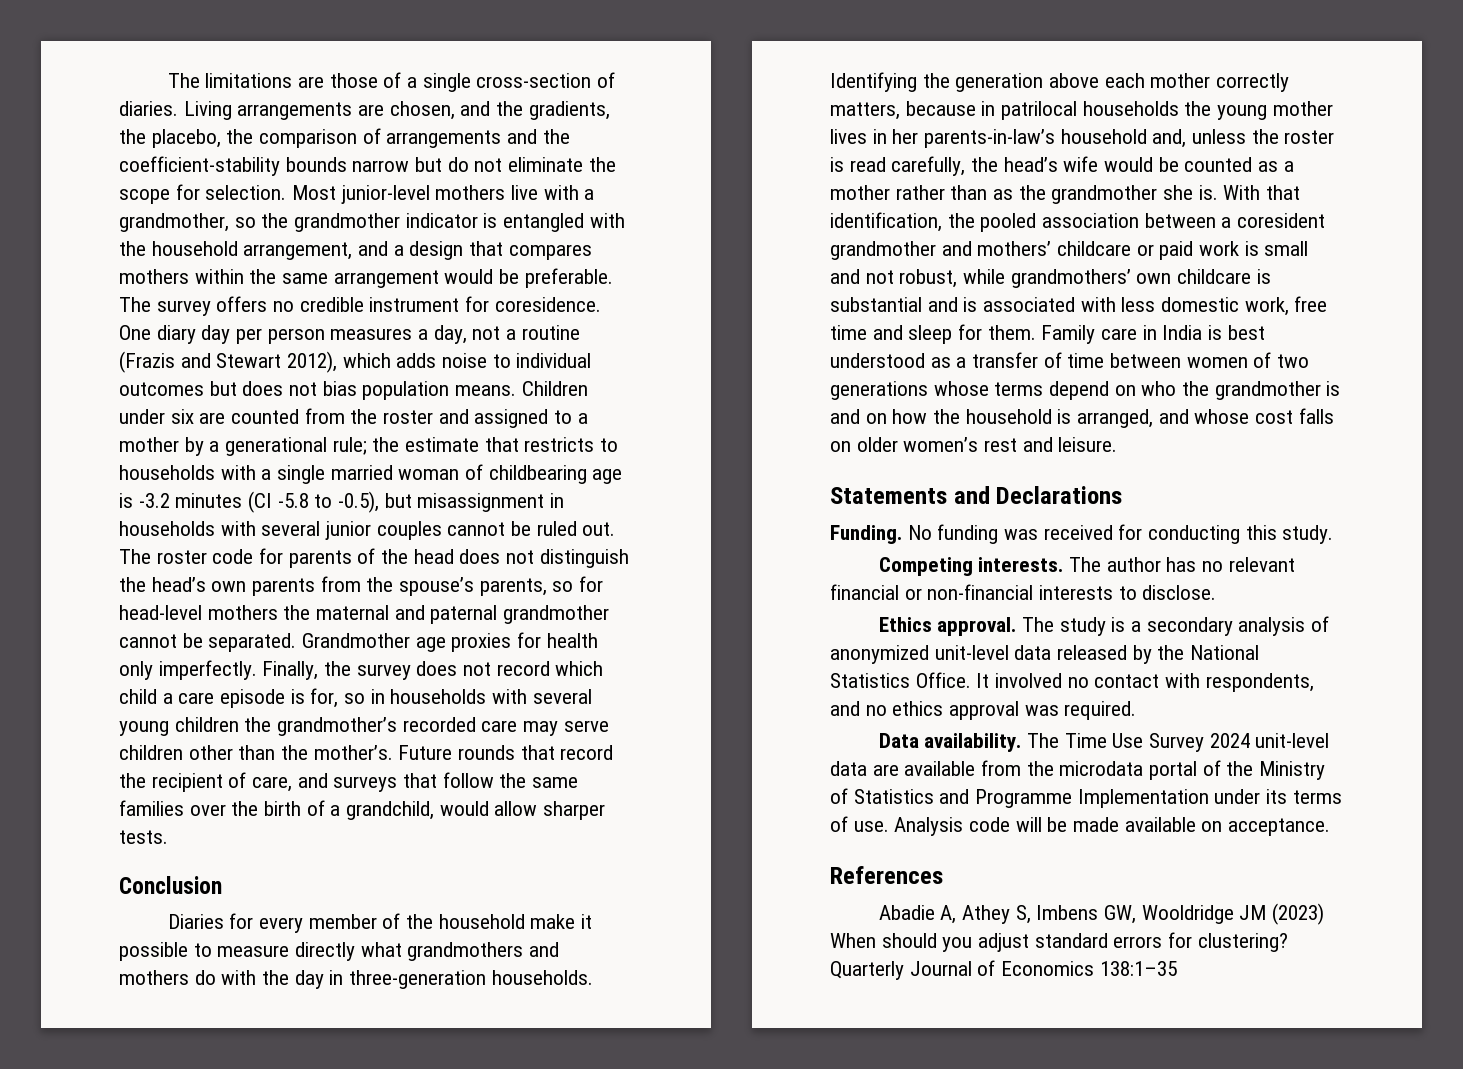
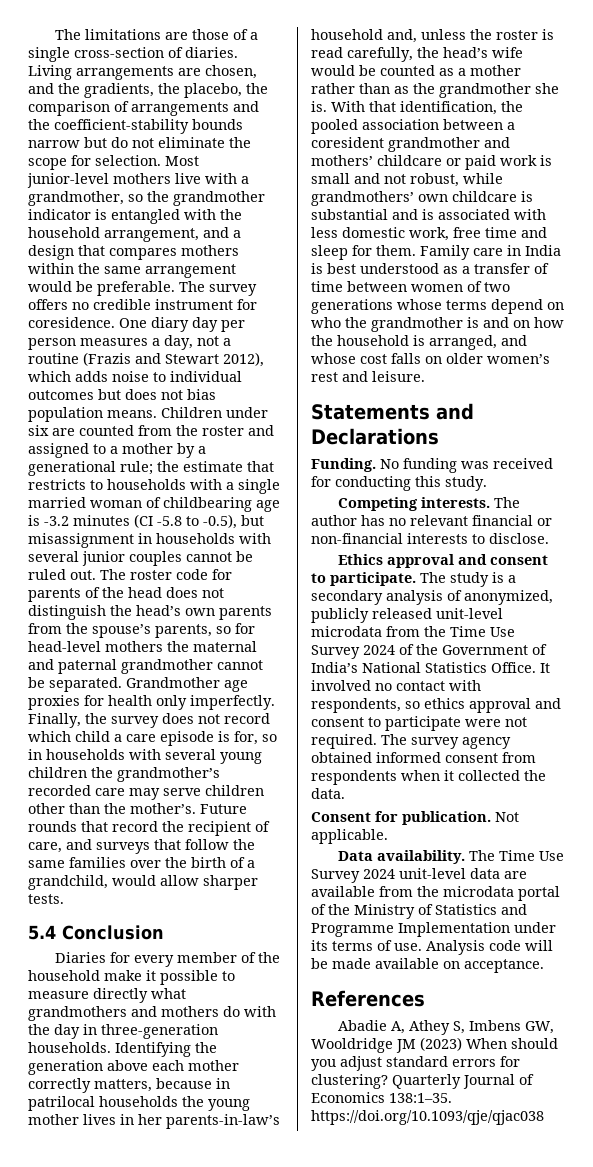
- Conclusion
+ 5.4 Conclusion
- Ethics approval.
+ Ethics approval and consent to participate.
- The study is a secondary analysis of anonymized unit-level data released by the National Statistics Office.
+ The study is a secondary analysis of anonymized, publicly released unit-level microdata from the Time Use Survey 2024 of the Government of India’s National Statistics Office.
- It involved no contact with respondents, and no ethics approval was required.
+ It involved no contact with respondents, so ethics approval and consent to participate were not required. The survey agency obtained informed consent from respondents when it collected the data.
+ Consent for publication. Not applicable.
- Quarterly Journal of Economics 138:1–35
+ Quarterly Journal of Economics 138:1–35. https://doi.org/10.1093/qje/qjac038

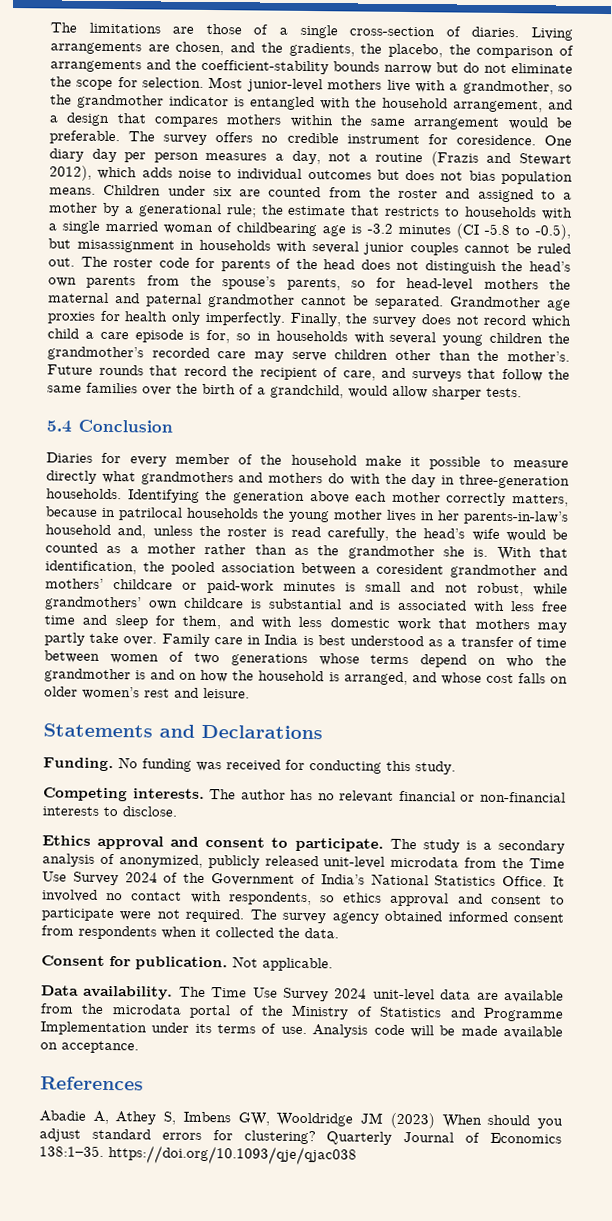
- With that identification, the pooled association between a coresident grandmother and mothers’ childcare or paid work is small and not robust, while grandmothers’ own childcare is substantial and is associated with less domestic work, free time and sleep for them.
+ With that identification, the pooled association between a coresident grandmother and mothers’ childcare or paid-work minutes is small and not robust, while grandmothers’ own childcare is substantial and is associated with less free time and sleep for them, and with less domestic work that mothers may partly take over.

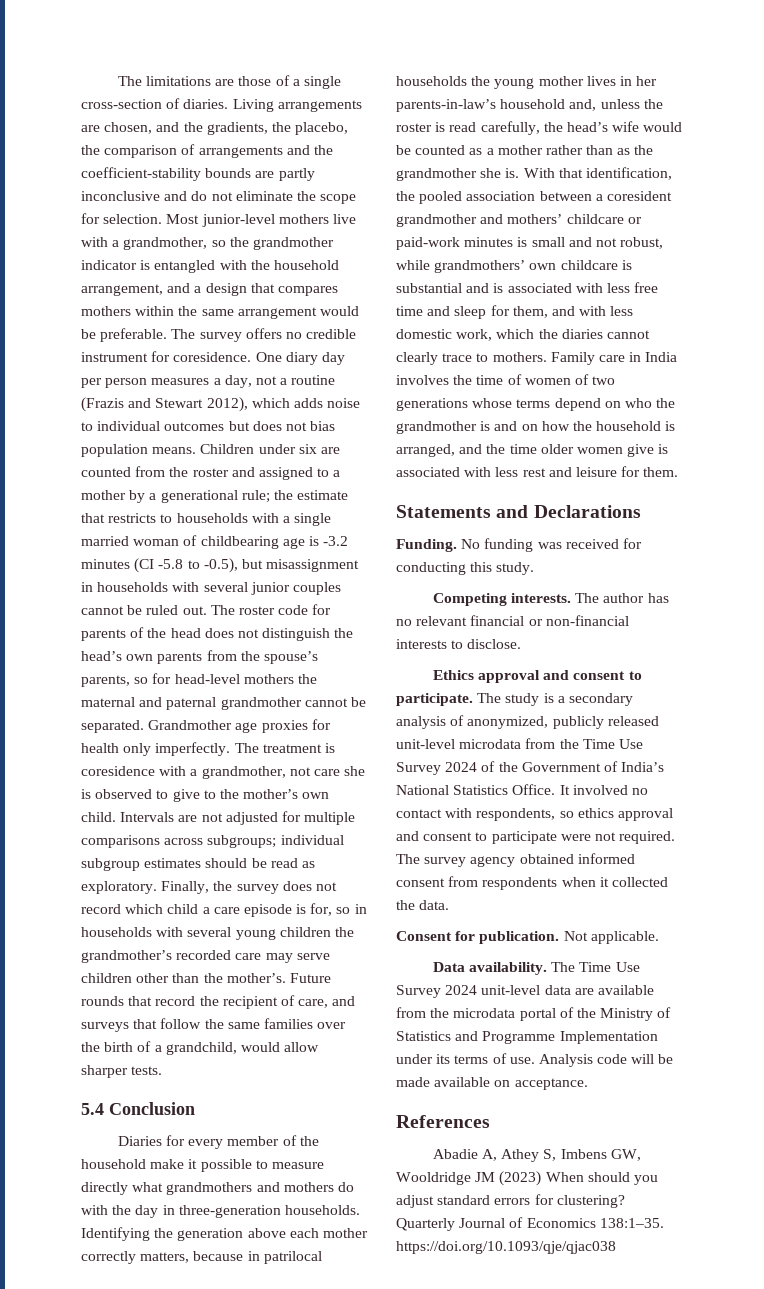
- Living arrangements are chosen, and the gradients, the placebo, the comparison of arrangements and the coefficient-stability bounds narrow but do not eliminate the scope for selection.
+ Living arrangements are chosen, and the gradients, the placebo, the comparison of arrangements and the coefficient-stability bounds are partly inconclusive and do not eliminate the scope for selection.
+ The treatment is coresidence with a grandmother, not care she is observed to give to the mother’s own child. Intervals are not adjusted for multiple comparisons across subgroups; individual subgroup estimates should be read as exploratory.
- With that identification, the pooled association between a coresident grandmother and mothers’ childcare or paid-work minutes is small and not robust, while grandmothers’ own childcare is substantial and is associated with less free time and sleep for them, and with less domestic work that mothers may partly take over. Family care in India is best understood as a transfer of time between women of two generations whose terms depend on who the grandmother is and on how the household is arranged, and whose cost falls on older women’s rest and leisure.
+ With that identification, the pooled association between a coresident grandmother and mothers’ childcare or paid-work minutes is small and not robust, while grandmothers’ own childcare is substantial and is associated with less free time and sleep for them, and with less domestic work, which the diaries cannot clearly trace to mothers. Family care in India involves the time of women of two generations whose terms depend on who the grandmother is and on how the household is arranged, and the time older women give is associated with less rest and leisure for them.

